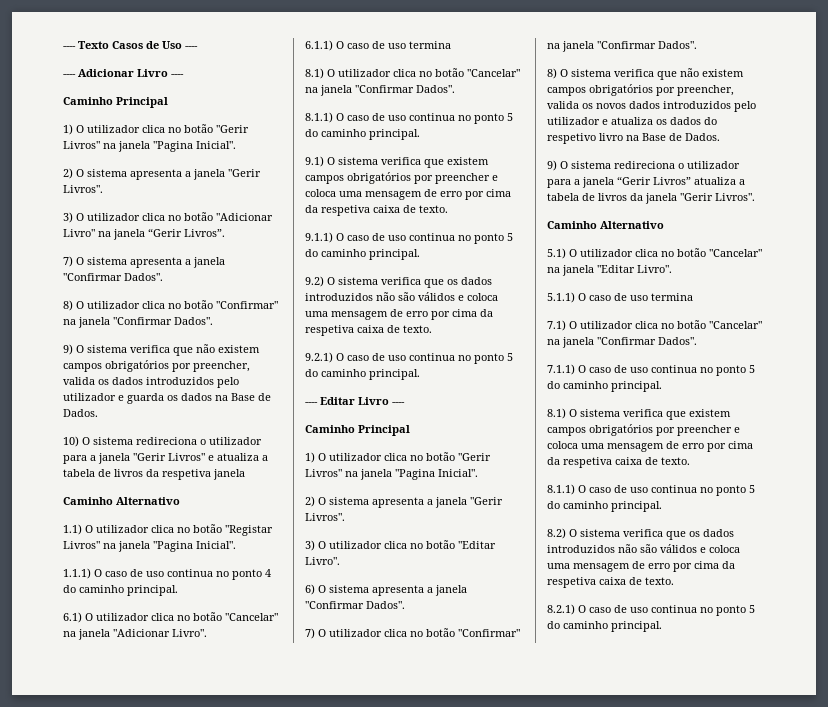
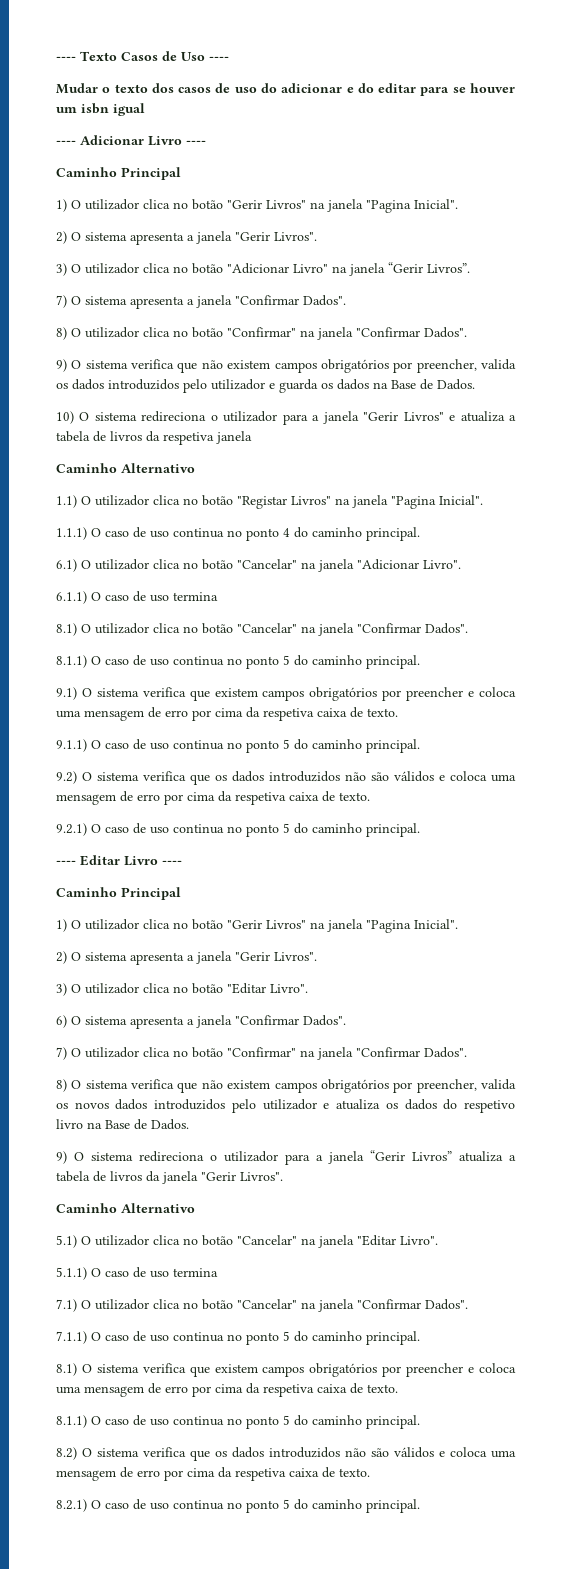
+ Mudar o texto dos casos de uso do adicionar e do editar para se houver um isbn igual

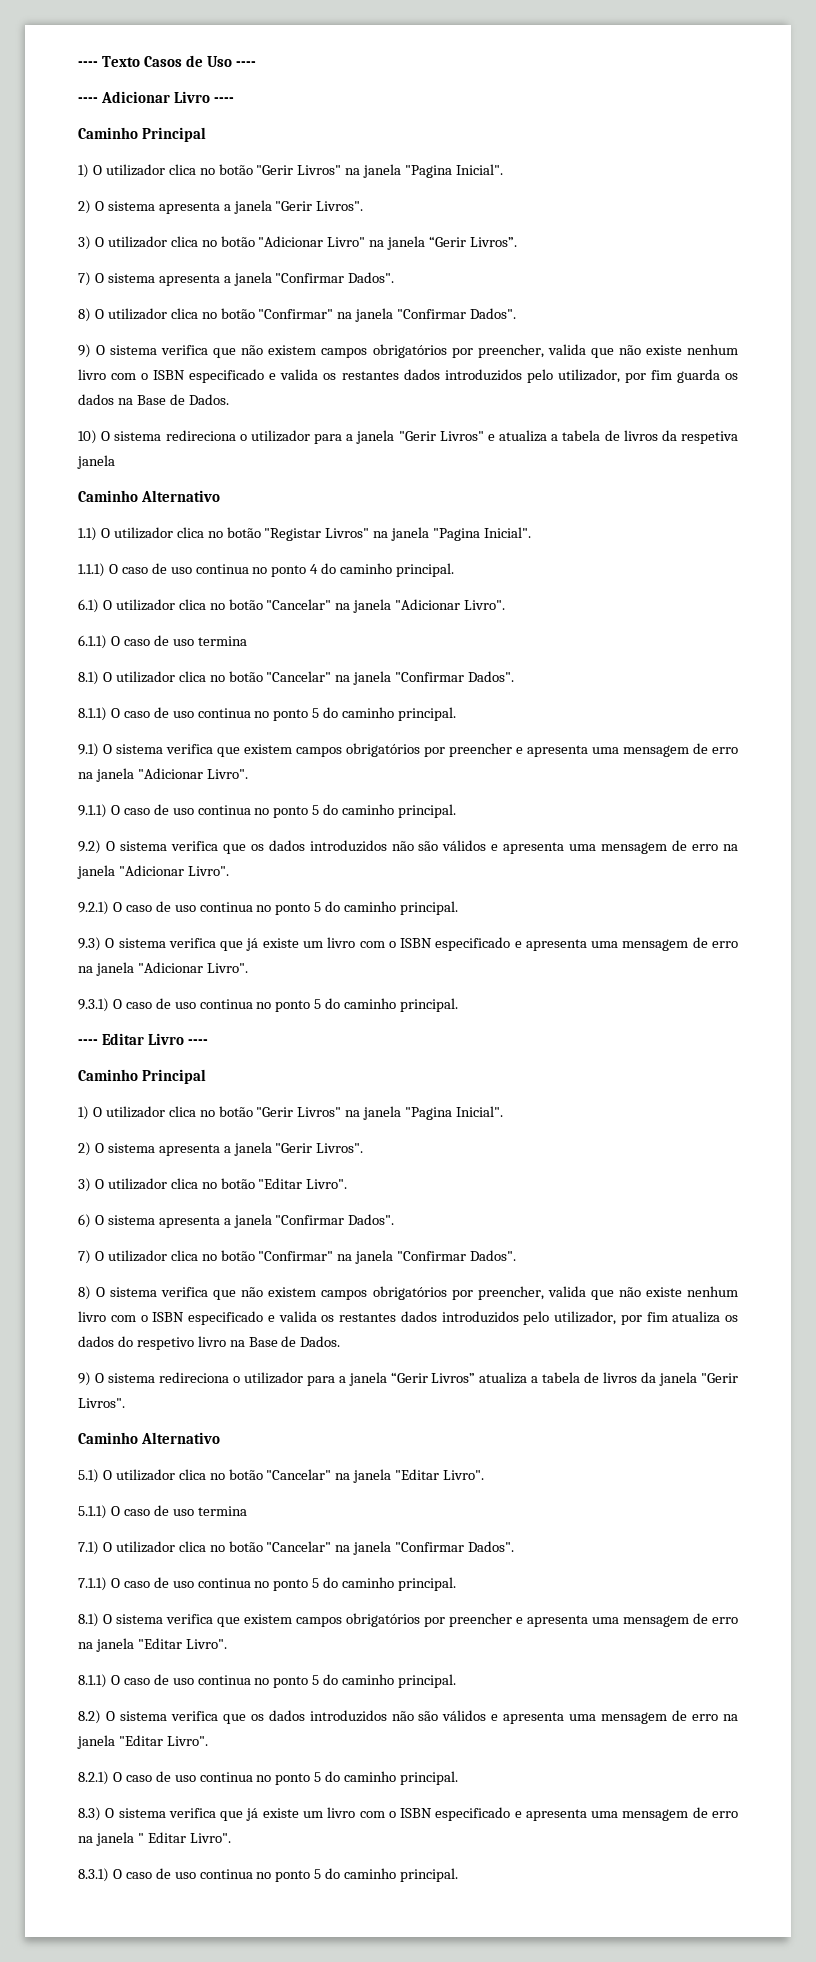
- Mudar o texto dos casos de uso do adicionar e do editar para se houver um isbn igual
- 9) O sistema verifica que não existem campos obrigatórios por preencher, valida os dados introduzidos pelo utilizador e guarda os dados na Base de Dados.
+ 9) O sistema verifica que não existem campos obrigatórios por preencher, valida que não existe nenhum livro com o ISBN especificado e valida os restantes dados introduzidos pelo utilizador, por fim guarda os dados na Base de Dados.
- 9.1) O sistema verifica que existem campos obrigatórios por preencher e coloca uma mensagem de erro por cima da respetiva caixa de texto.
+ 9.1) O sistema verifica que existem campos obrigatórios por preencher e apresenta uma mensagem de erro na janela "Adicionar Livro".
- 9.2) O sistema verifica que os dados introduzidos não são válidos e coloca uma mensagem de erro por cima da respetiva caixa de texto.
+ 9.2) O sistema verifica que os dados introduzidos não são válidos e apresenta uma mensagem de erro na janela "Adicionar Livro".
+ 9.3) O sistema verifica que já existe um livro com o ISBN especificado e apresenta uma mensagem de erro na janela "Adicionar Livro".
+ 9.3.1) O caso de uso continua no ponto 5 do caminho principal.
- 8) O sistema verifica que não existem campos obrigatórios por preencher, valida os novos dados introduzidos pelo utilizador e atualiza os dados do respetivo livro na Base de Dados.
+ 8) O sistema verifica que não existem campos obrigatórios por preencher, valida que não existe nenhum livro com o ISBN especificado e valida os restantes dados introduzidos pelo utilizador, por fim atualiza os dados do respetivo livro na Base de Dados.
- 8.1) O sistema verifica que existem campos obrigatórios por preencher e coloca uma mensagem de erro por cima da respetiva caixa de texto.
+ 8.1) O sistema verifica que existem campos obrigatórios por preencher e apresenta uma mensagem de erro na janela "Editar Livro".
- 8.2) O sistema verifica que os dados introduzidos não são válidos e coloca uma mensagem de erro por cima da respetiva caixa de texto.
+ 8.2) O sistema verifica que os dados introduzidos não são válidos e apresenta uma mensagem de erro na janela "Editar Livro".
+ 8.3) O sistema verifica que já existe um livro com o ISBN especificado e apresenta uma mensagem de erro na janela " Editar Livro".
+ 8.3.1) O caso de uso continua no ponto 5 do caminho principal.

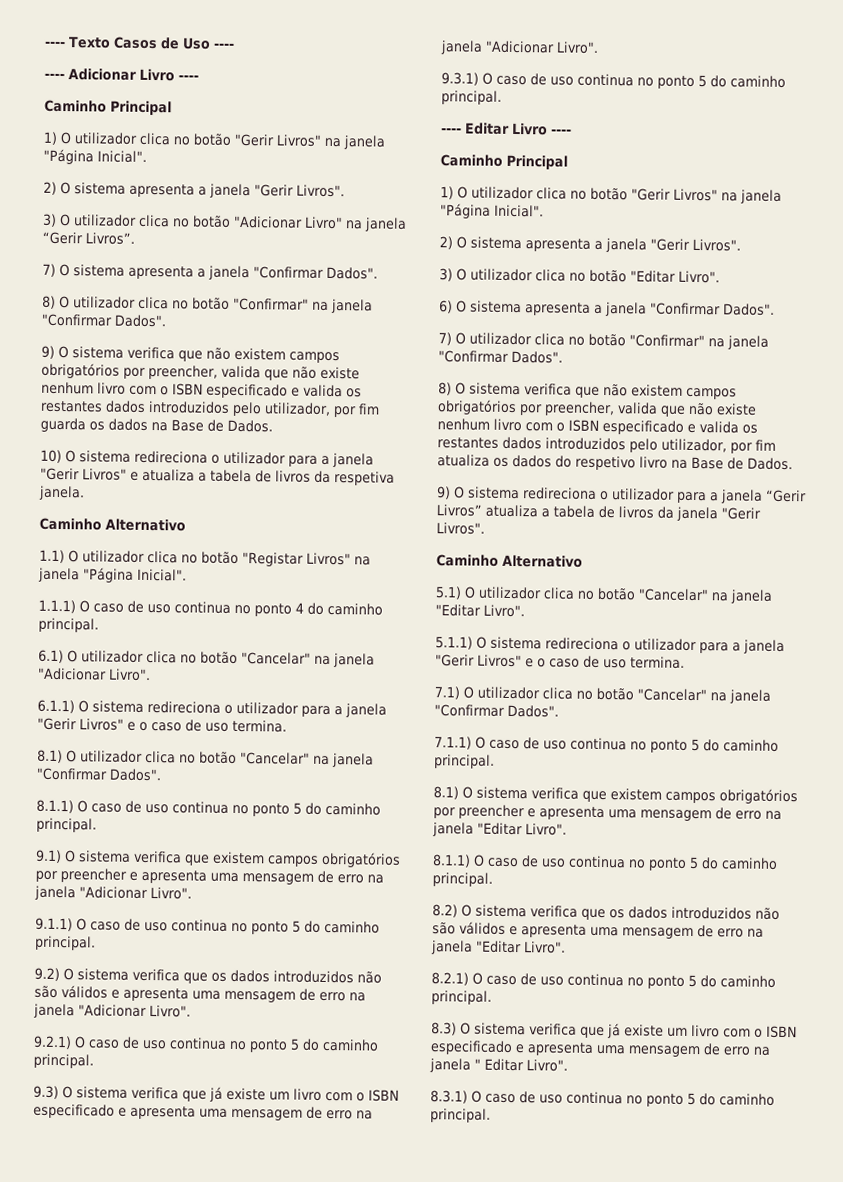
  ---- Adicionar Livro ----
  Caminho Principal
- 1) O utilizador clica no botão "Gerir Livros" na janela "Pagina Inicial".
+ 1) O utilizador clica no botão "Gerir Livros" na janela "Página Inicial".
- 10) O sistema redireciona o utilizador para a janela "Gerir Livros" e atualiza a tabela de livros da respetiva janela
+ 10) O sistema redireciona o utilizador para a janela "Gerir Livros" e atualiza a tabela de livros da respetiva janela.
- 1.1) O utilizador clica no botão "Registar Livros" na janela "Pagina Inicial".
+ 1.1) O utilizador clica no botão "Registar Livros" na janela "Página Inicial".
- 6.1.1) O caso de uso termina
+ 6.1.1) O sistema redireciona o utilizador para a janela "Gerir Livros" e o caso de uso termina.
  ---- Editar Livro ----
  Caminho Principal
- 1) O utilizador clica no botão "Gerir Livros" na janela "Pagina Inicial".
+ 1) O utilizador clica no botão "Gerir Livros" na janela "Página Inicial".
- 5.1.1) O caso de uso termina
+ 5.1.1) O sistema redireciona o utilizador para a janela "Gerir Livros" e o caso de uso termina.

